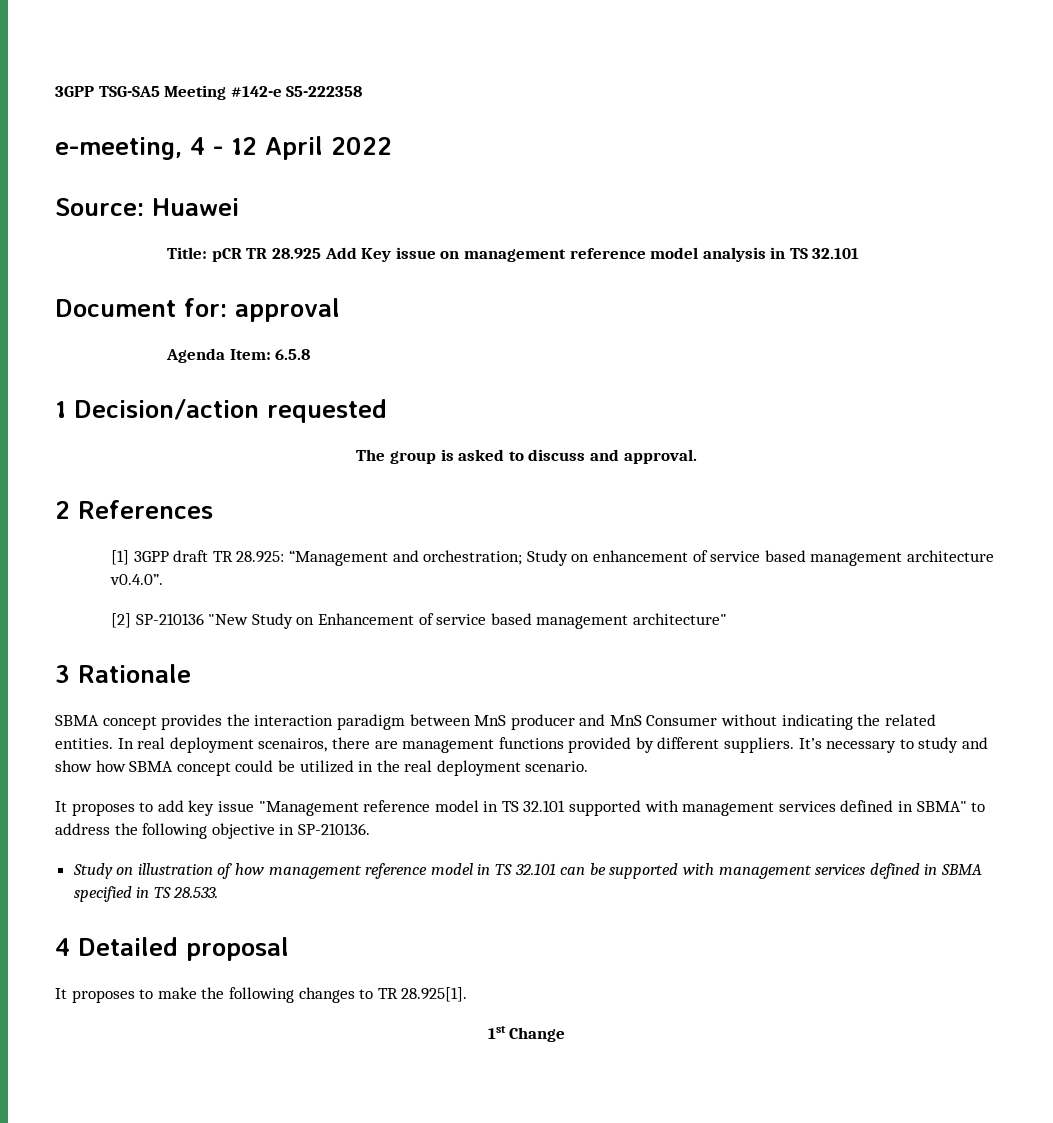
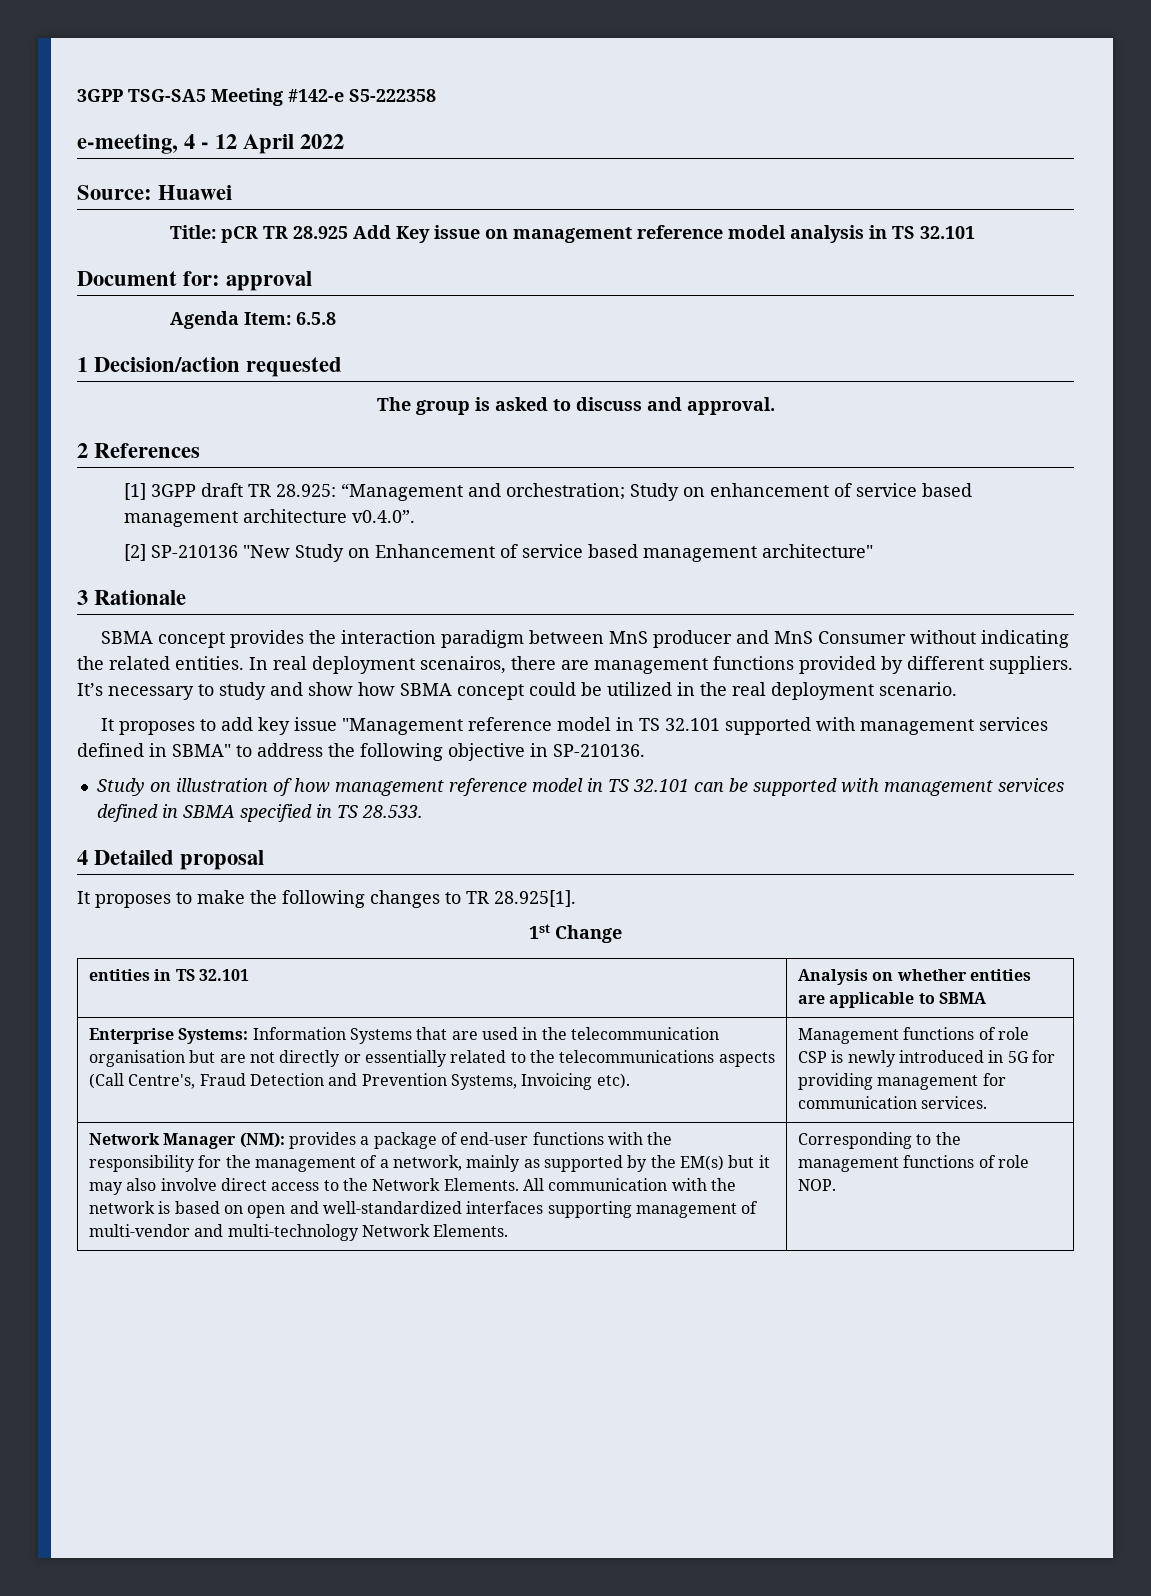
+ entities in TS 32.101 | Analysis on whether entities are applicable to SBMA
+ Enterprise Systems: Information Systems that are used in the telecommunication organisation but are not directly or essentially related to the telecommunications aspects (Call Centre's, Fraud Detection and Prevention Systems, Invoicing etc). | Management functions of role CSP is newly introduced in 5G for providing management for communication services.
+ Network Manager (NM): provides a package of end-user functions with the responsibility for the management of a network, mainly as supported by the EM(s) but it may also involve direct access to the Network Elements. All communication with the network is based on open and well-standardized interfaces supporting management of multi-vendor and multi-technology Network Elements. | Corresponding to the management functions of role NOP.

